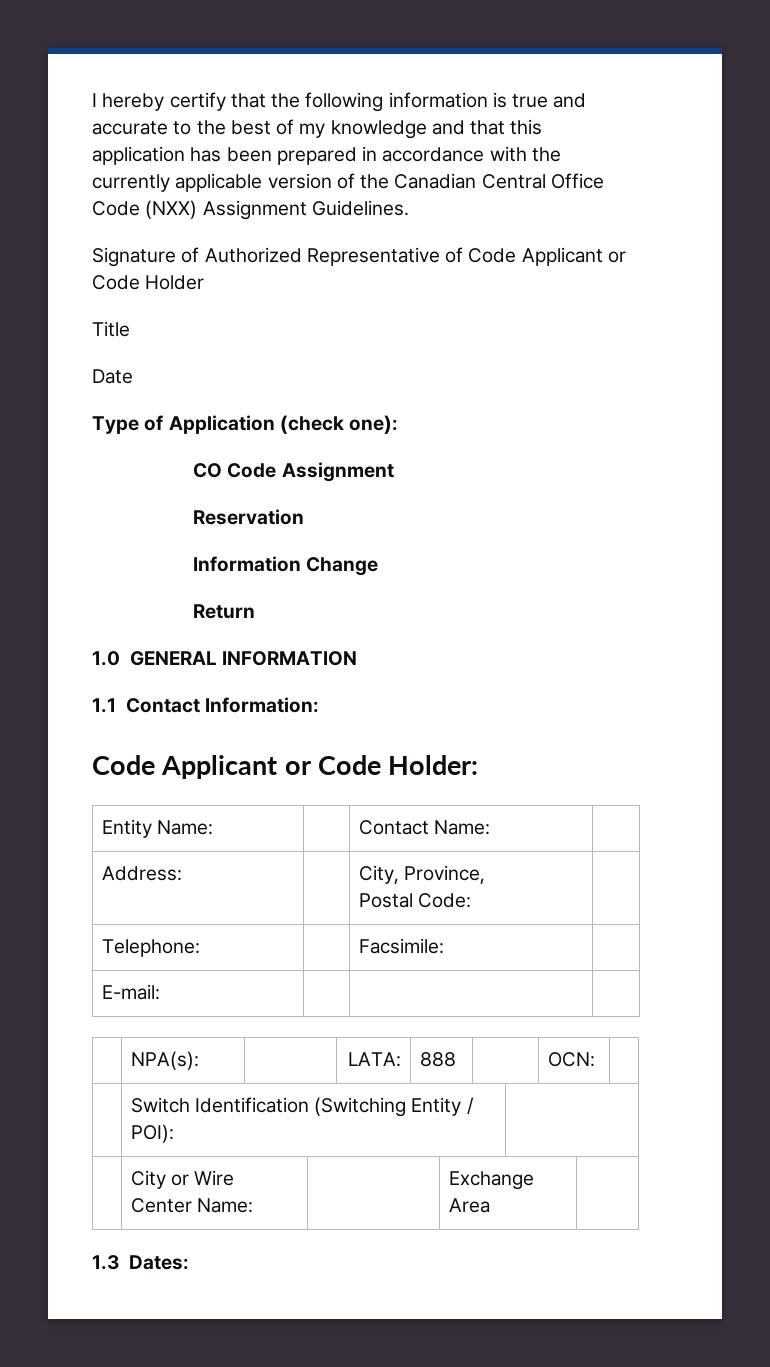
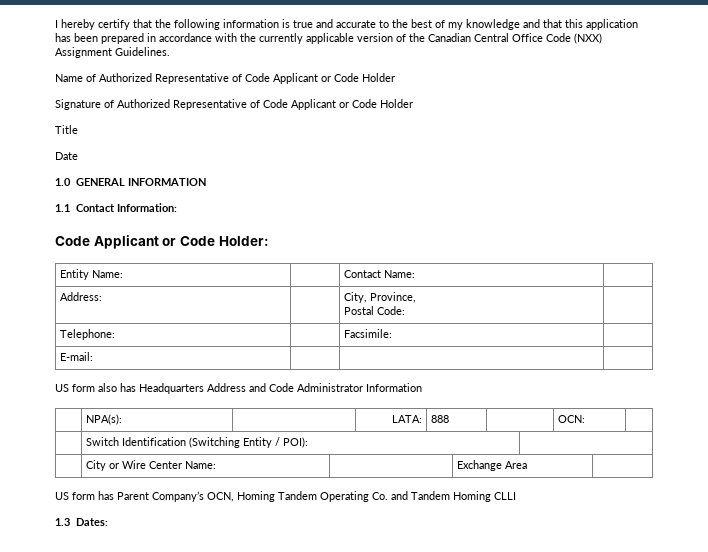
+ Name of Authorized Representative of Code Applicant or Code Holder
- Type of Application (check one):
- CO Code Assignment
- Reservation
- Information Change
- Return
+ US form also has Headquarters Address and Code Administrator Information
+ US form has Parent Company’s OCN, Homing Tandem Operating Co. and Tandem Homing CLLI

